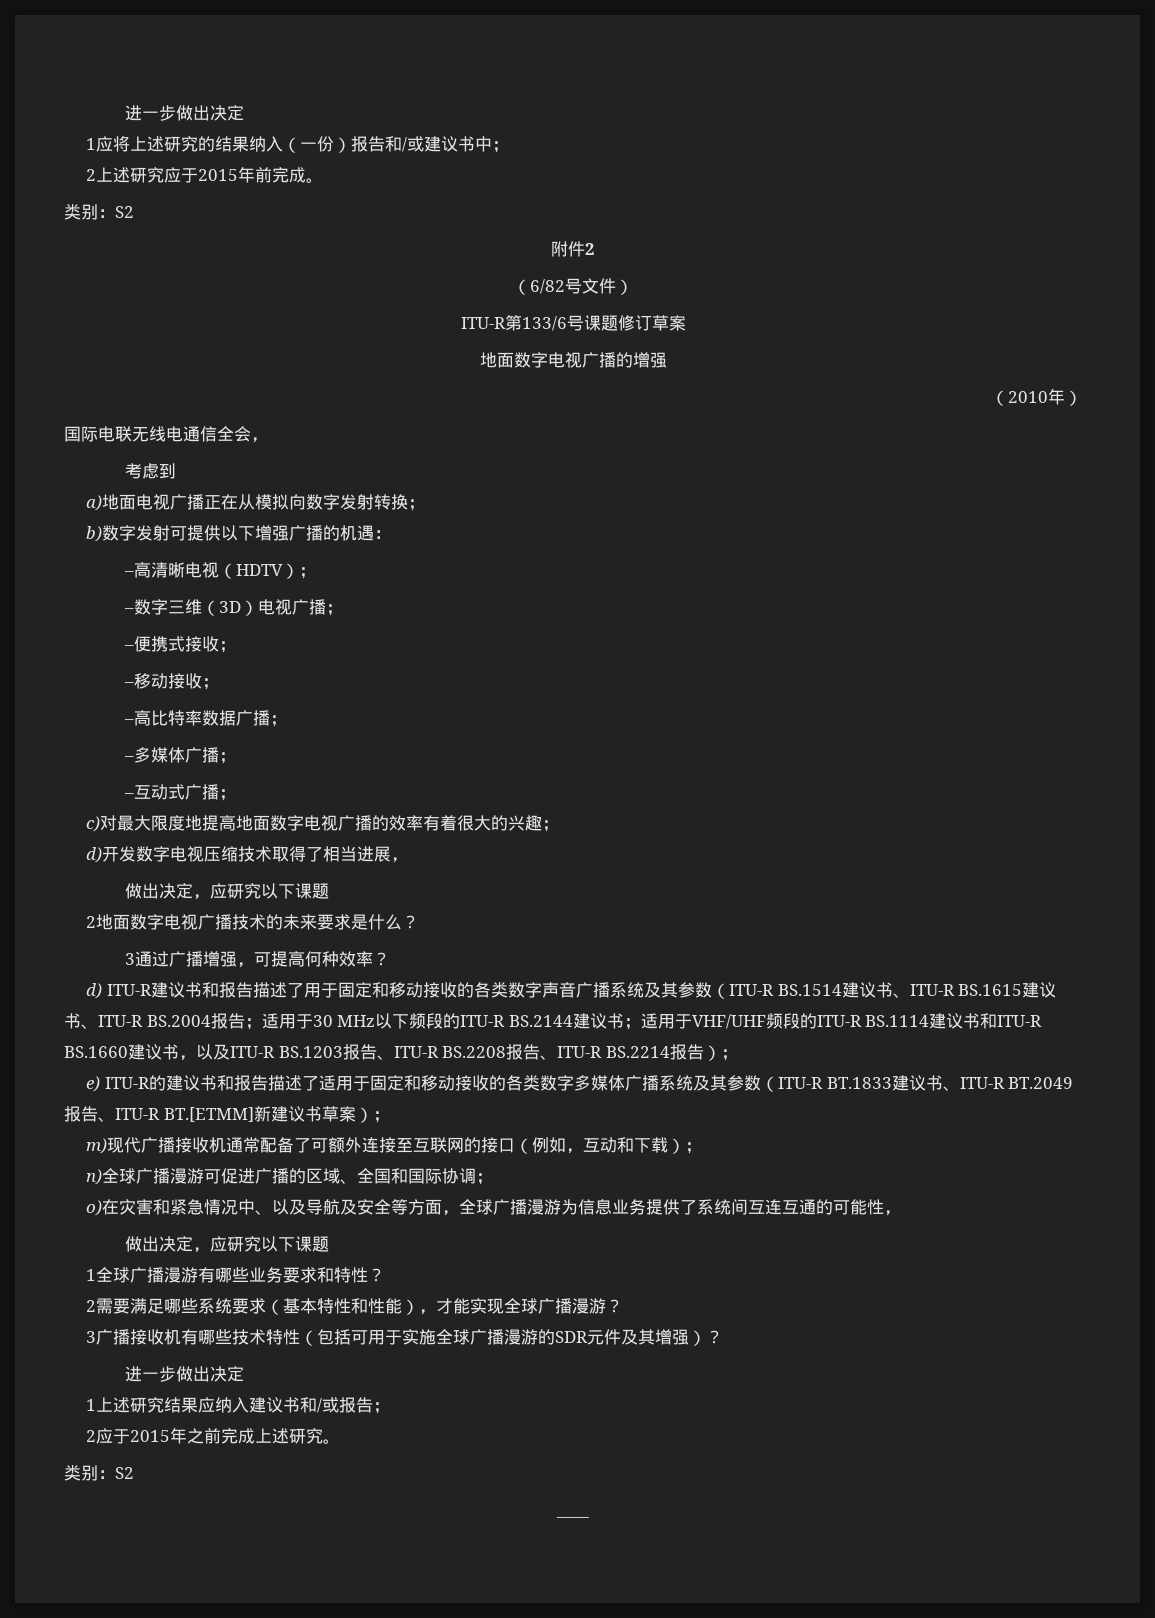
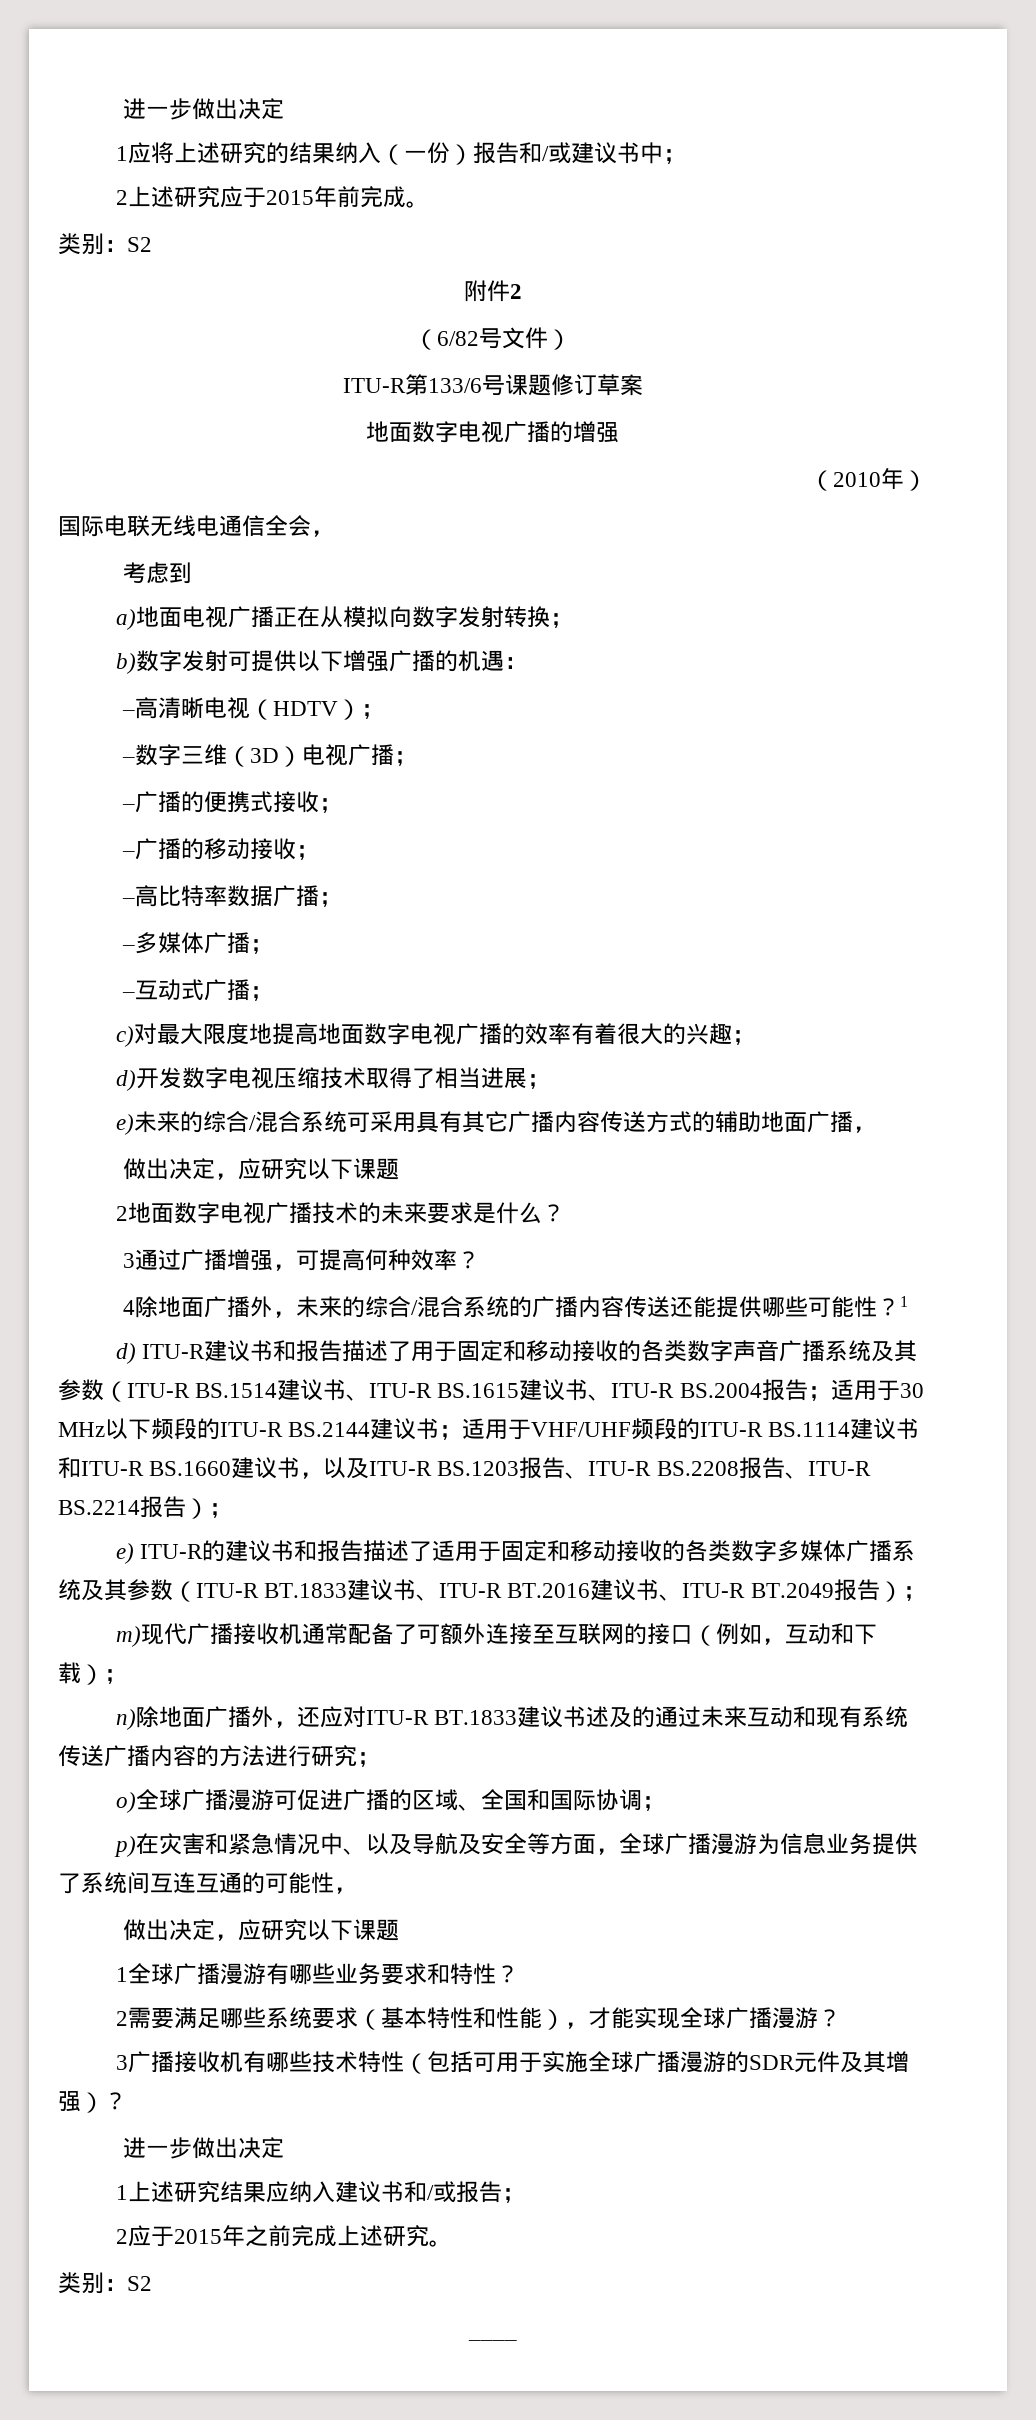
- –便携式接收；
+ –广播的便携式接收；
- –移动接收；
+ –广播的移动接收；
- d)开发数字电视压缩技术取得了相当进展，
+ d)开发数字电视压缩技术取得了相当进展；
+ e)未来的综合/混合系统可采用具有其它广播内容传送方式的辅助地面广播，
+ 4除地面广播外，未来的综合/混合系统的广播内容传送还能提供哪些可能性？1
- e) ITU-R的建议书和报告描述了适用于固定和移动接收的各类数字多媒体广播系统及其参数（ITU-R BT.1833建议书、ITU-R BT.2049报告、ITU-R BT.[ETMM]新建议书草案）；
+ e) ITU-R的建议书和报告描述了适用于固定和移动接收的各类数字多媒体广播系统及其参数（ITU-R BT.1833建议书、ITU-R BT.2016建议书、ITU-R BT.2049报告）；
- n)全球广播漫游可促进广播的区域、全国和国际协调；
+ n)除地面广播外，还应对ITU-R BT.1833建议书述及的通过未来互动和现有系统传送广播内容的方法进行研究；
+ o)全球广播漫游可促进广播的区域、全国和国际协调；
- o)在灾害和紧急情况中、以及导航及安全等方面，全球广播漫游为信息业务提供了系统间互连互通的可能性，
+ p)在灾害和紧急情况中、以及导航及安全等方面，全球广播漫游为信息业务提供了系统间互连互通的可能性，

